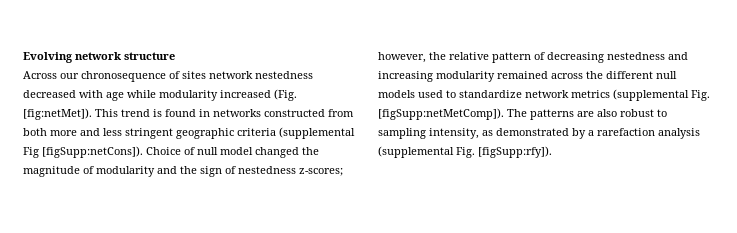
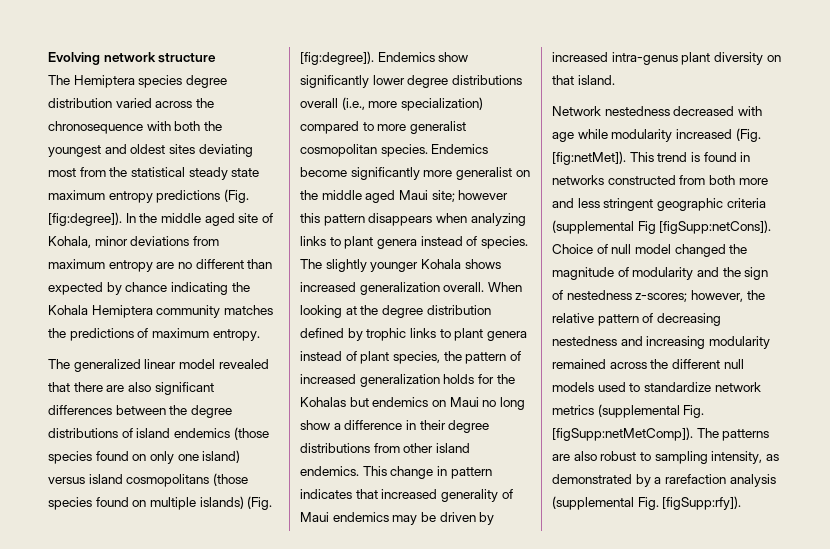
- Across our chronosequence of sites network nestedness decreased with age while modularity increased (Fig. [fig:netMet]).
+ The Hemiptera species degree distribution varied across the chronosequence with both the youngest and oldest sites deviating most from the statistical steady state maximum entropy predictions (Fig. [fig:degree]). In the middle aged site of Kohala, minor deviations from maximum entropy are no different than expected by chance indicating the Kohala Hemiptera community matches the predictions of maximum entropy.
+ The generalized linear model revealed that there are also significant differences between the degree distributions of island endemics (those species found on only one island) versus island cosmopolitans (those species found on multiple islands) (Fig. [fig:degree]). Endemics show significantly lower degree distributions overall (i.e., more specialization) compared to more generalist cosmopolitan species. Endemics become significantly more generalist on the middle aged Maui site; however this pattern disappears when analyzing links to plant genera instead of species. The slightly younger Kohala shows increased generalization overall. When looking at the degree distribution defined by trophic links to plant genera instead of plant species, the pattern of increased generalization holds for the Kohalas but endemics on Maui no long show a difference in their degree distributions from other island endemics. This change in pattern indicates that increased generality of Maui endemics may be driven by increased intra-genus plant diversity on that island.
+ Network nestedness decreased with age while modularity increased (Fig. [fig:netMet]).

